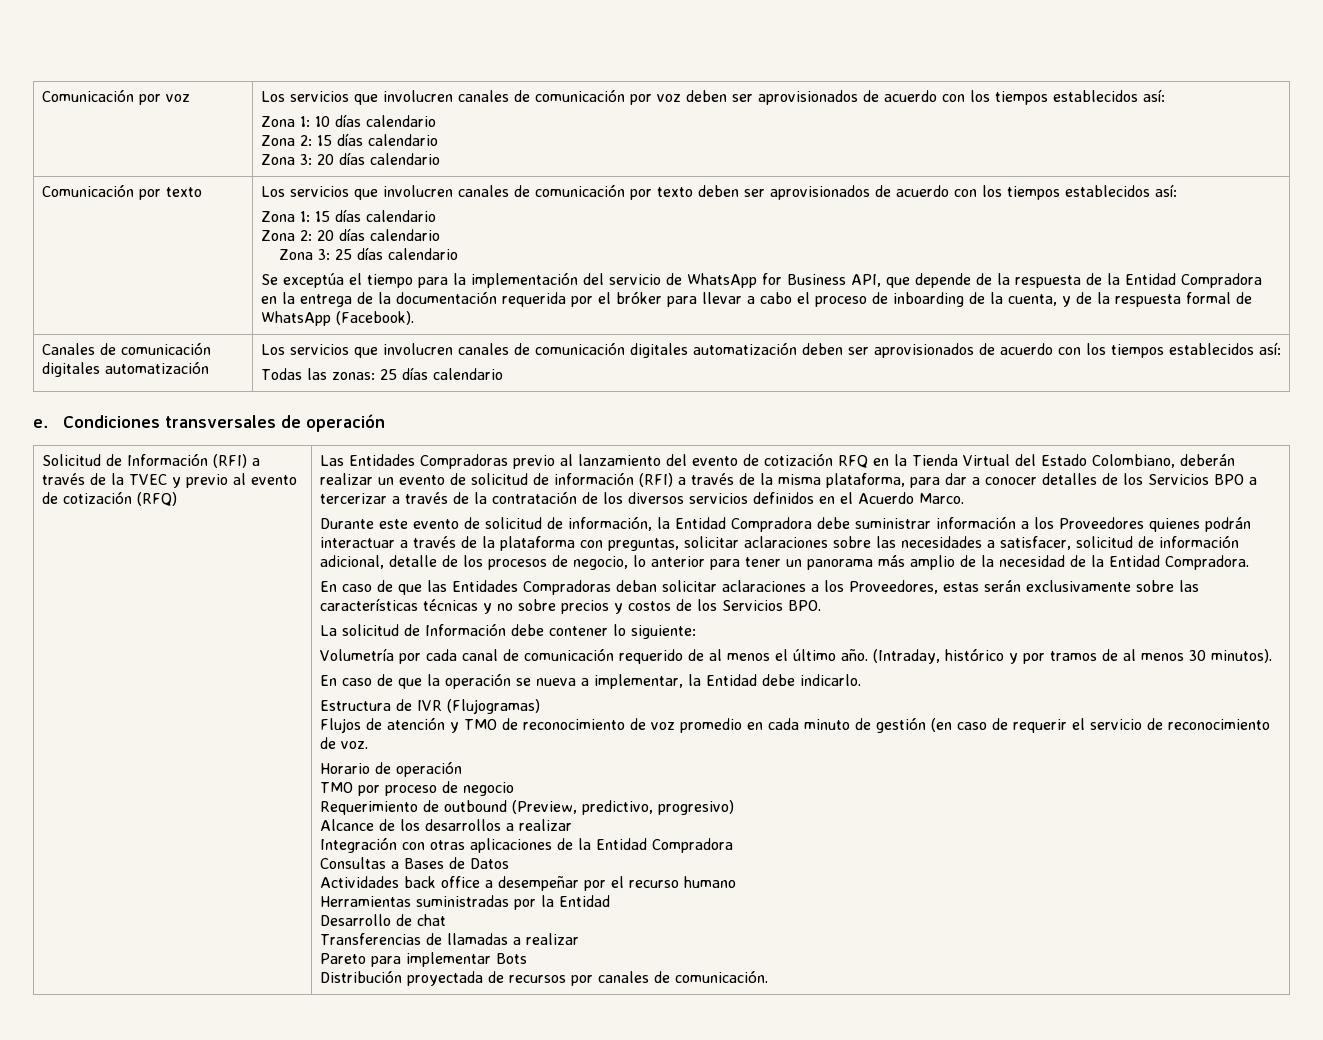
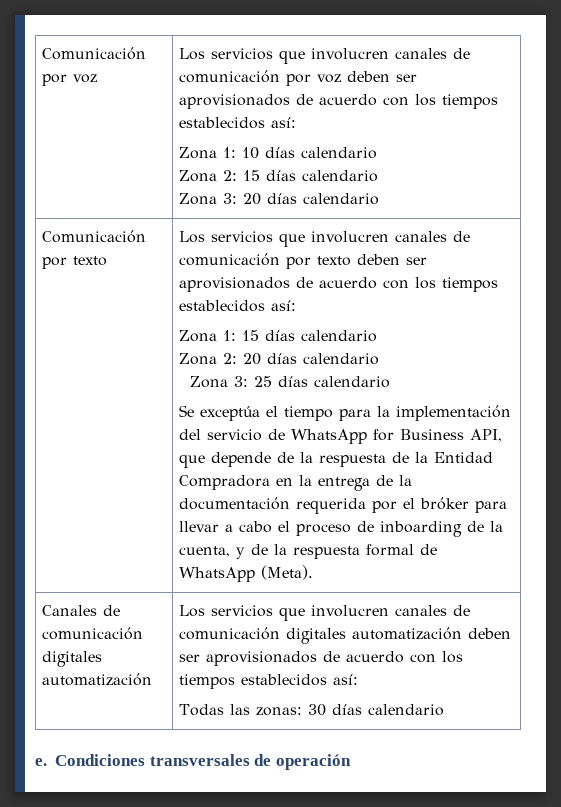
- Se exceptúa el tiempo para la implementación del servicio de WhatsApp for Business API, que depende de la respuesta de la Entidad Compradora en la entrega de la documentación requerida por el bróker para llevar a cabo el proceso de inboarding de la cuenta, y de la respuesta formal de WhatsApp (Facebook).
+ Se exceptúa el tiempo para la implementación del servicio de WhatsApp for Business API, que depende de la respuesta de la Entidad Compradora en la entrega de la documentación requerida por el bróker para llevar a cabo el proceso de inboarding de la cuenta, y de la respuesta formal de WhatsApp (Meta).
  Canales de comunicación digitales automatización | Los servicios que involucren canales de comunicación digitales automatización deben ser aprovisionados de acuerdo con los tiempos establecidos así:
- Todas las zonas: 25 días calendario
+ Todas las zonas: 30 días calendario
- Solicitud de Información (RFI) a través de la TVEC y previo al evento de cotización (RFQ) | Las Entidades Compradoras previo al lanzamiento del evento de cotización RFQ en la Tienda Virtual del Estado Colombiano, deberán realizar un evento de solicitud de información (RFI) a través de la misma plataforma, para dar a conocer detalles de los Servicios BPO a tercerizar a través de la contratación de los diversos servicios definidos en el Acuerdo Marco.
- Durante este evento de solicitud de información, la Entidad Compradora debe suministrar información a los Proveedores quienes podrán interactuar a través de la plataforma con preguntas, solicitar aclaraciones sobre las necesidades a satisfacer, solicitud de información adicional, detalle de los procesos de negocio, lo anterior para tener un panorama más amplio de la necesidad de la Entidad Compradora.
- En caso de que las Entidades Compradoras deban solicitar aclaraciones a los Proveedores, estas serán exclusivamente sobre las características técnicas y no sobre precios y costos de los Servicios BPO.
- La solicitud de Información debe contener lo siguiente:
- Volumetría por cada canal de comunicación requerido de al menos el último año. (Intraday, histórico y por tramos de al menos 30 minutos).
- En caso de que la operación se nueva a implementar, la Entidad debe indicarlo.
- Estructura de IVR (Flujogramas)
- Flujos de atención y TMO de reconocimiento de voz promedio en cada minuto de gestión (en caso de requerir el servicio de reconocimiento de voz.
- Horario de operación
- TMO por proceso de negocio
- Requerimiento de outbound (Preview, predictivo, progresivo)
- Alcance de los desarrollos a realizar
- Integración con otras aplicaciones de la Entidad Compradora
- Consultas a Bases de Datos
- Actividades back office a desempeñar por el recurso humano
- Herramientas suministradas por la Entidad
- Desarrollo de chat
- Transferencias de llamadas a realizar
- Pareto para implementar Bots
- Distribución proyectada de recursos por canales de comunicación.

